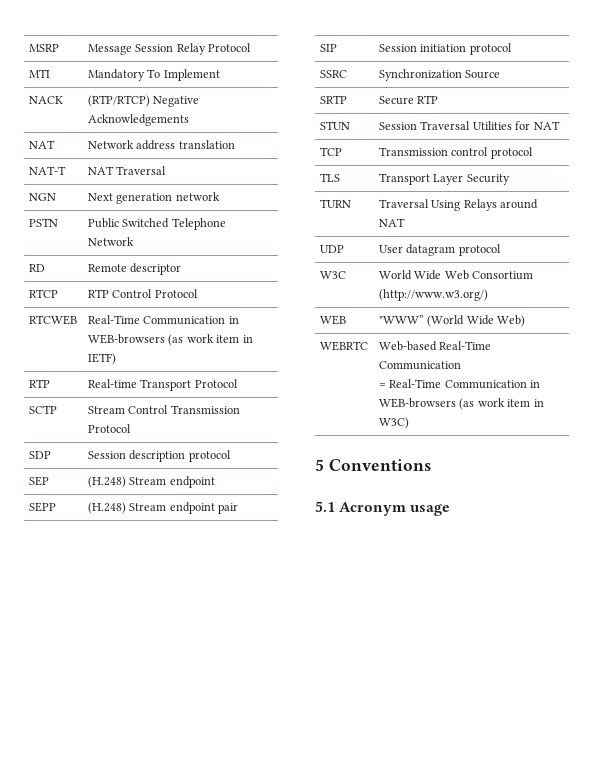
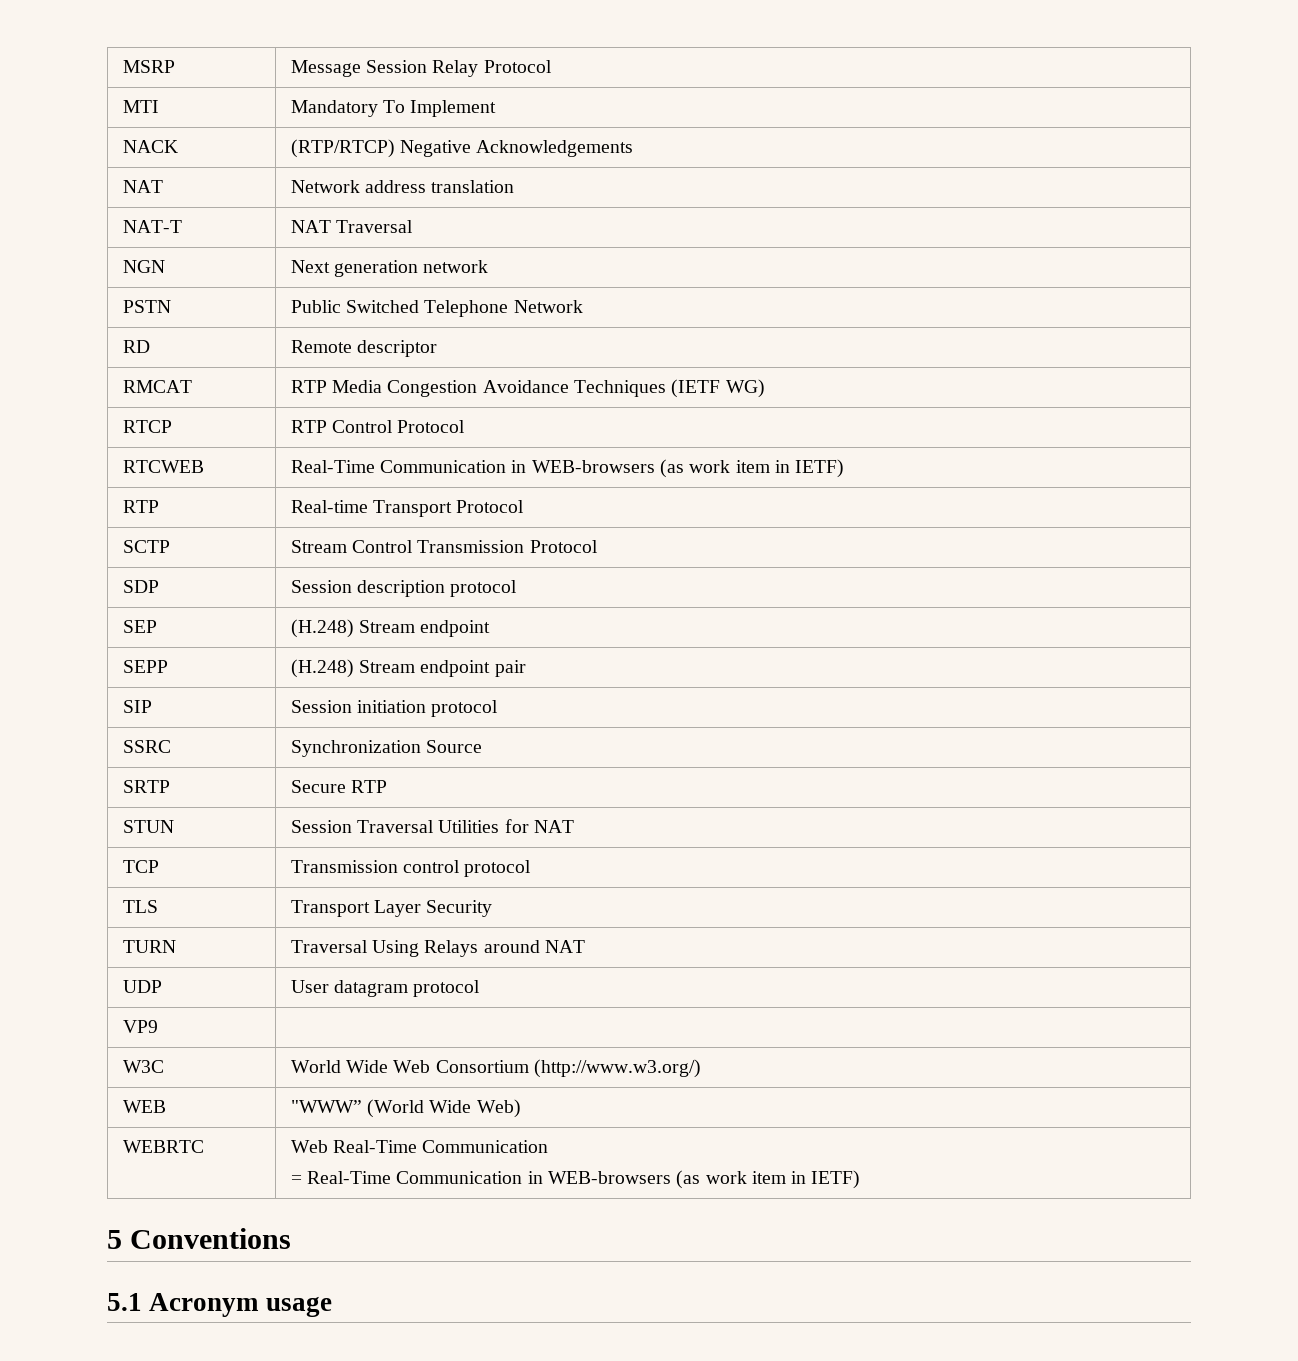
+ RMCAT | RTP Media Congestion Avoidance Techniques (IETF WG)
+ VP9 |
- WEBRTC | Web-based Real-Time Communication
- = Real-Time Communication in WEB-browsers (as work item in W3C)
+ WEBRTC | Web Real-Time Communication
+ = Real-Time Communication in WEB-browsers (as work item in IETF)

